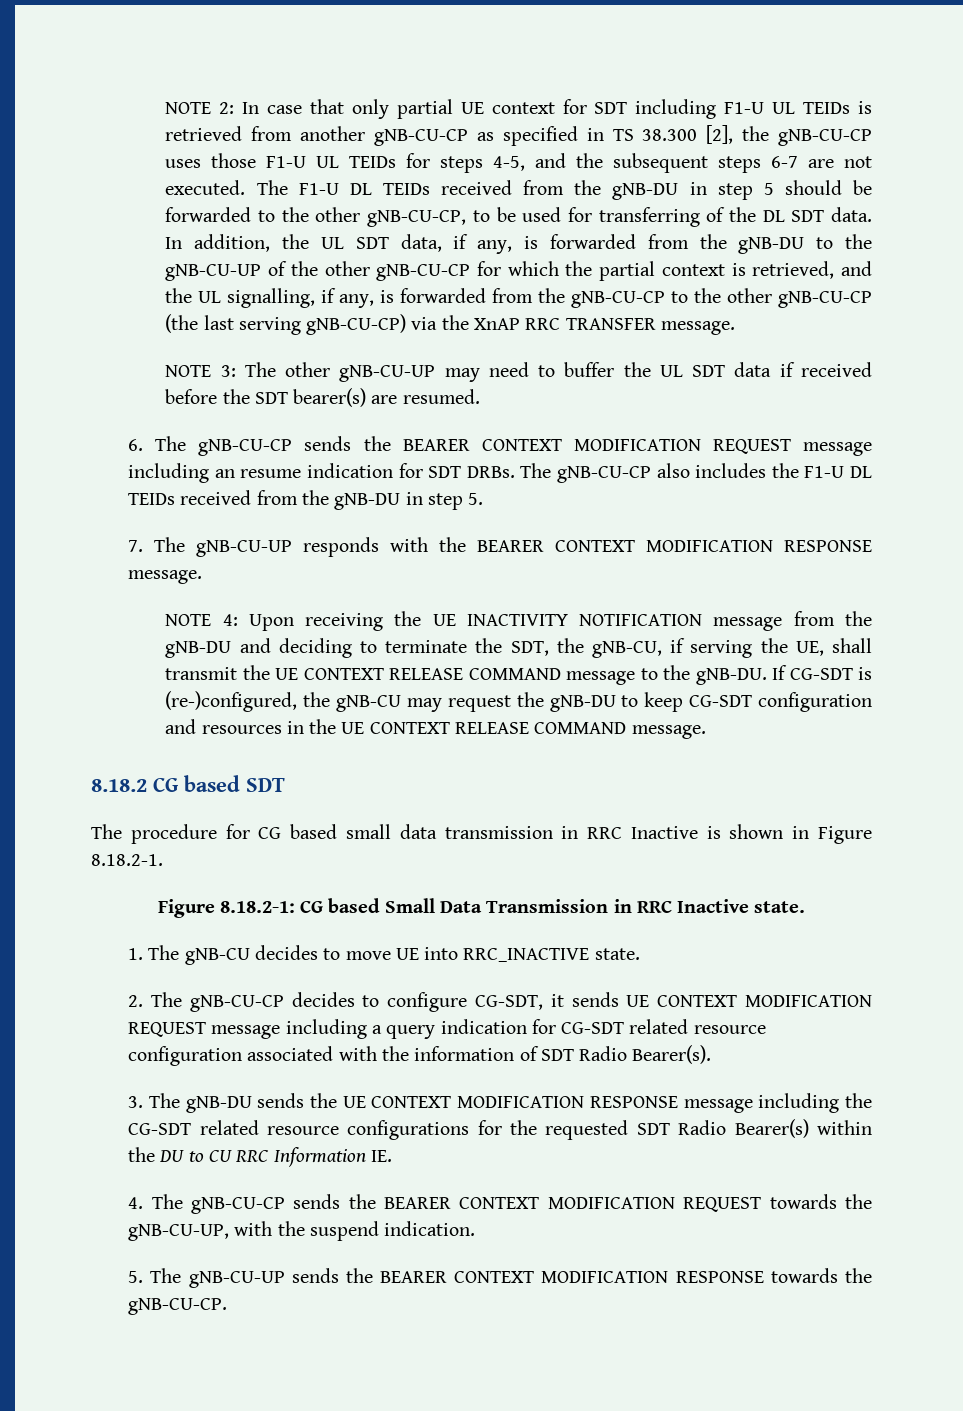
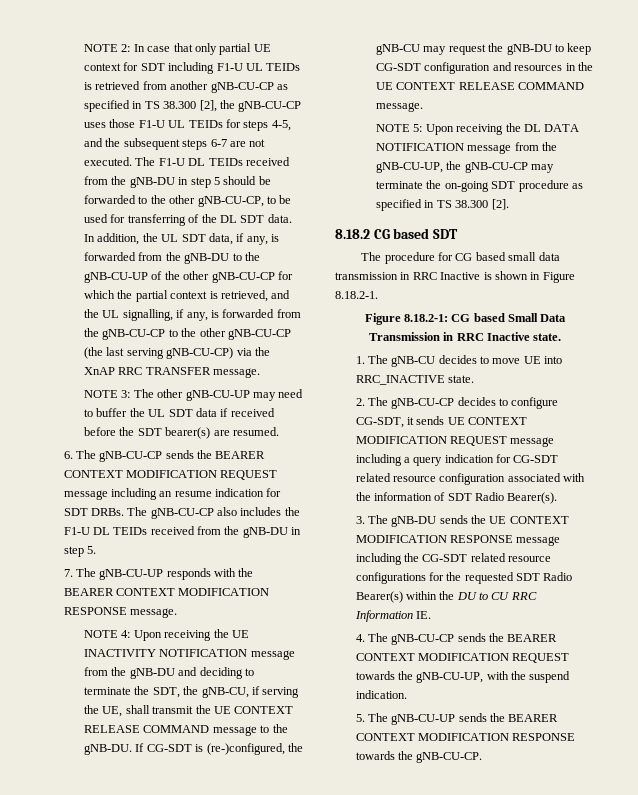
+ NOTE 5: Upon receiving the DL DATA NOTIFICATION message from the gNB-CU-UP, the gNB-CU-CP may terminate the on-going SDT procedure as specified in TS 38.300 [2].

